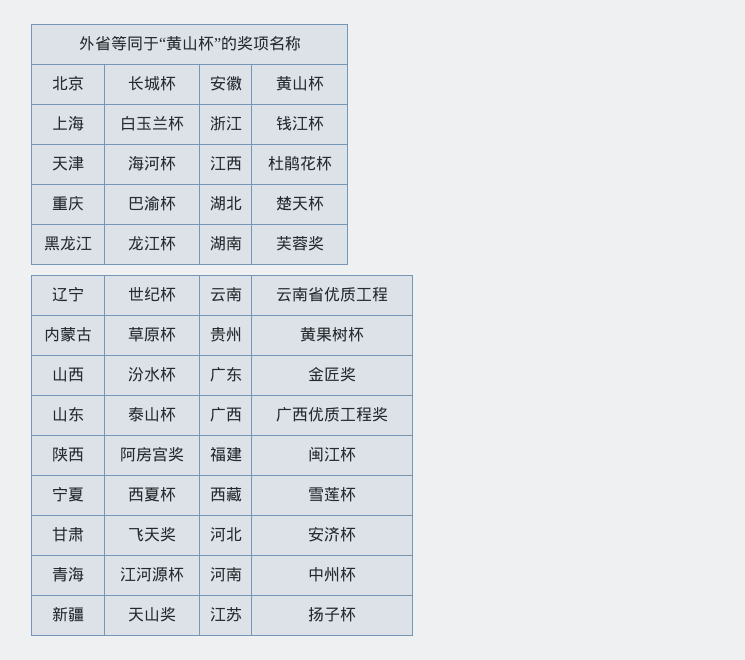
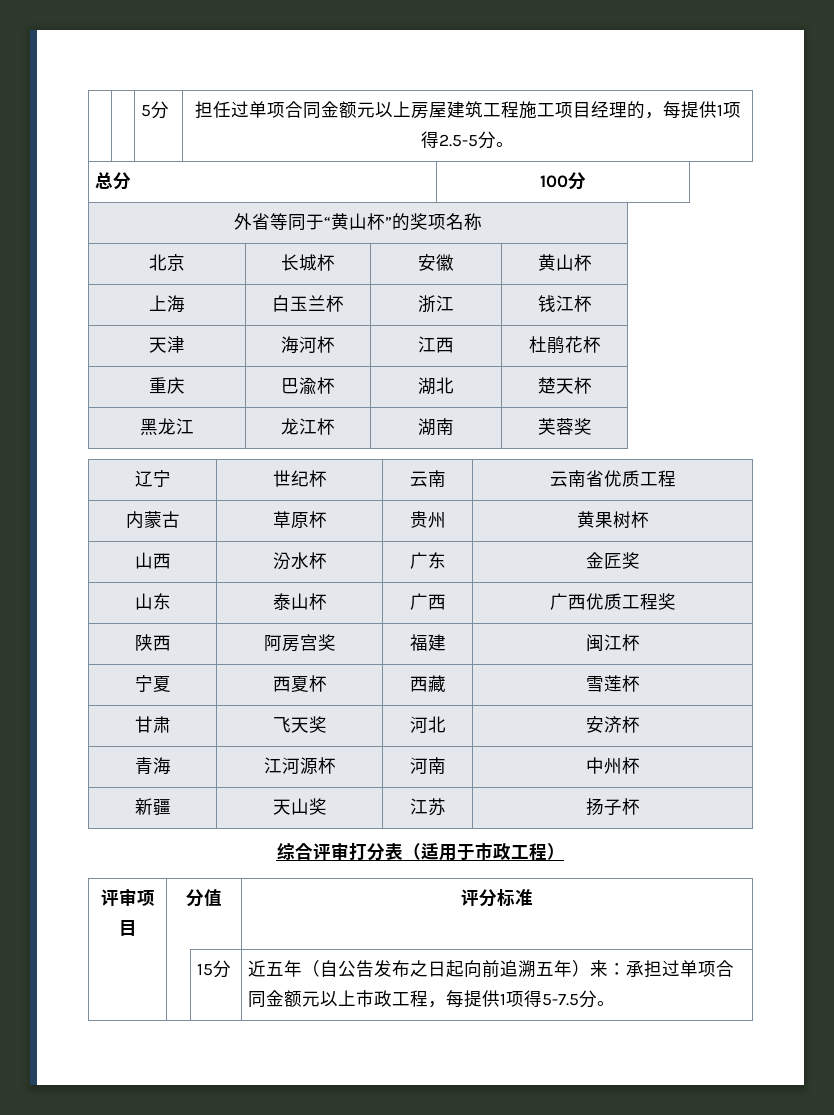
+ | | 5分 | 担任过单项合同金额元以上房屋建筑工程施工项目经理的，每提供1项得2.5-5分。
+ 总分 | 100分
+ 综合评审打分表（适用于市政工程）
+ 评审项目 | 分值 | 评分标准
+ | | 15分 | 近五年（自公告发布之日起向前追溯五年）来：承担过单项合同金额元以上市政工程，每提供1项得5-7.5分。

